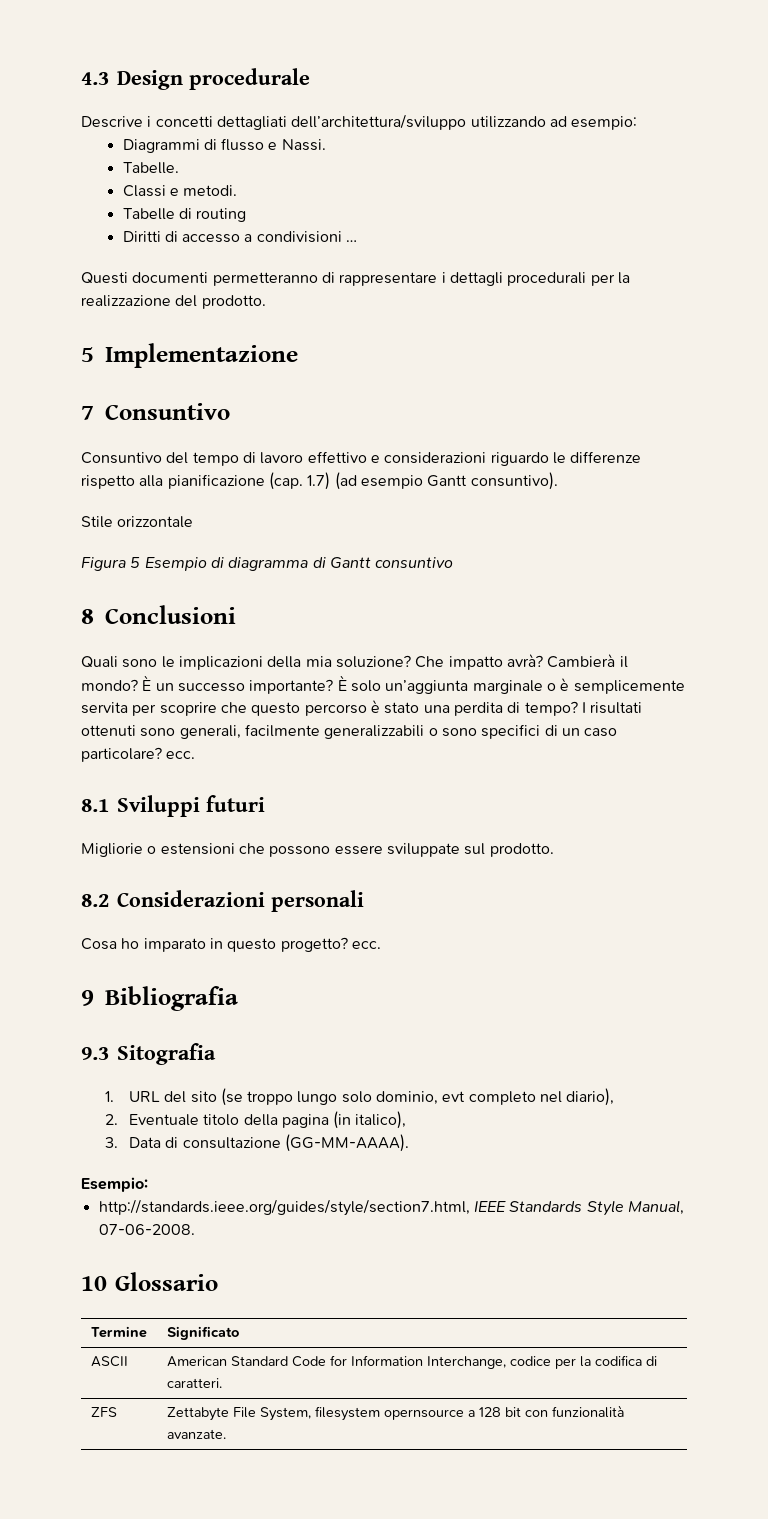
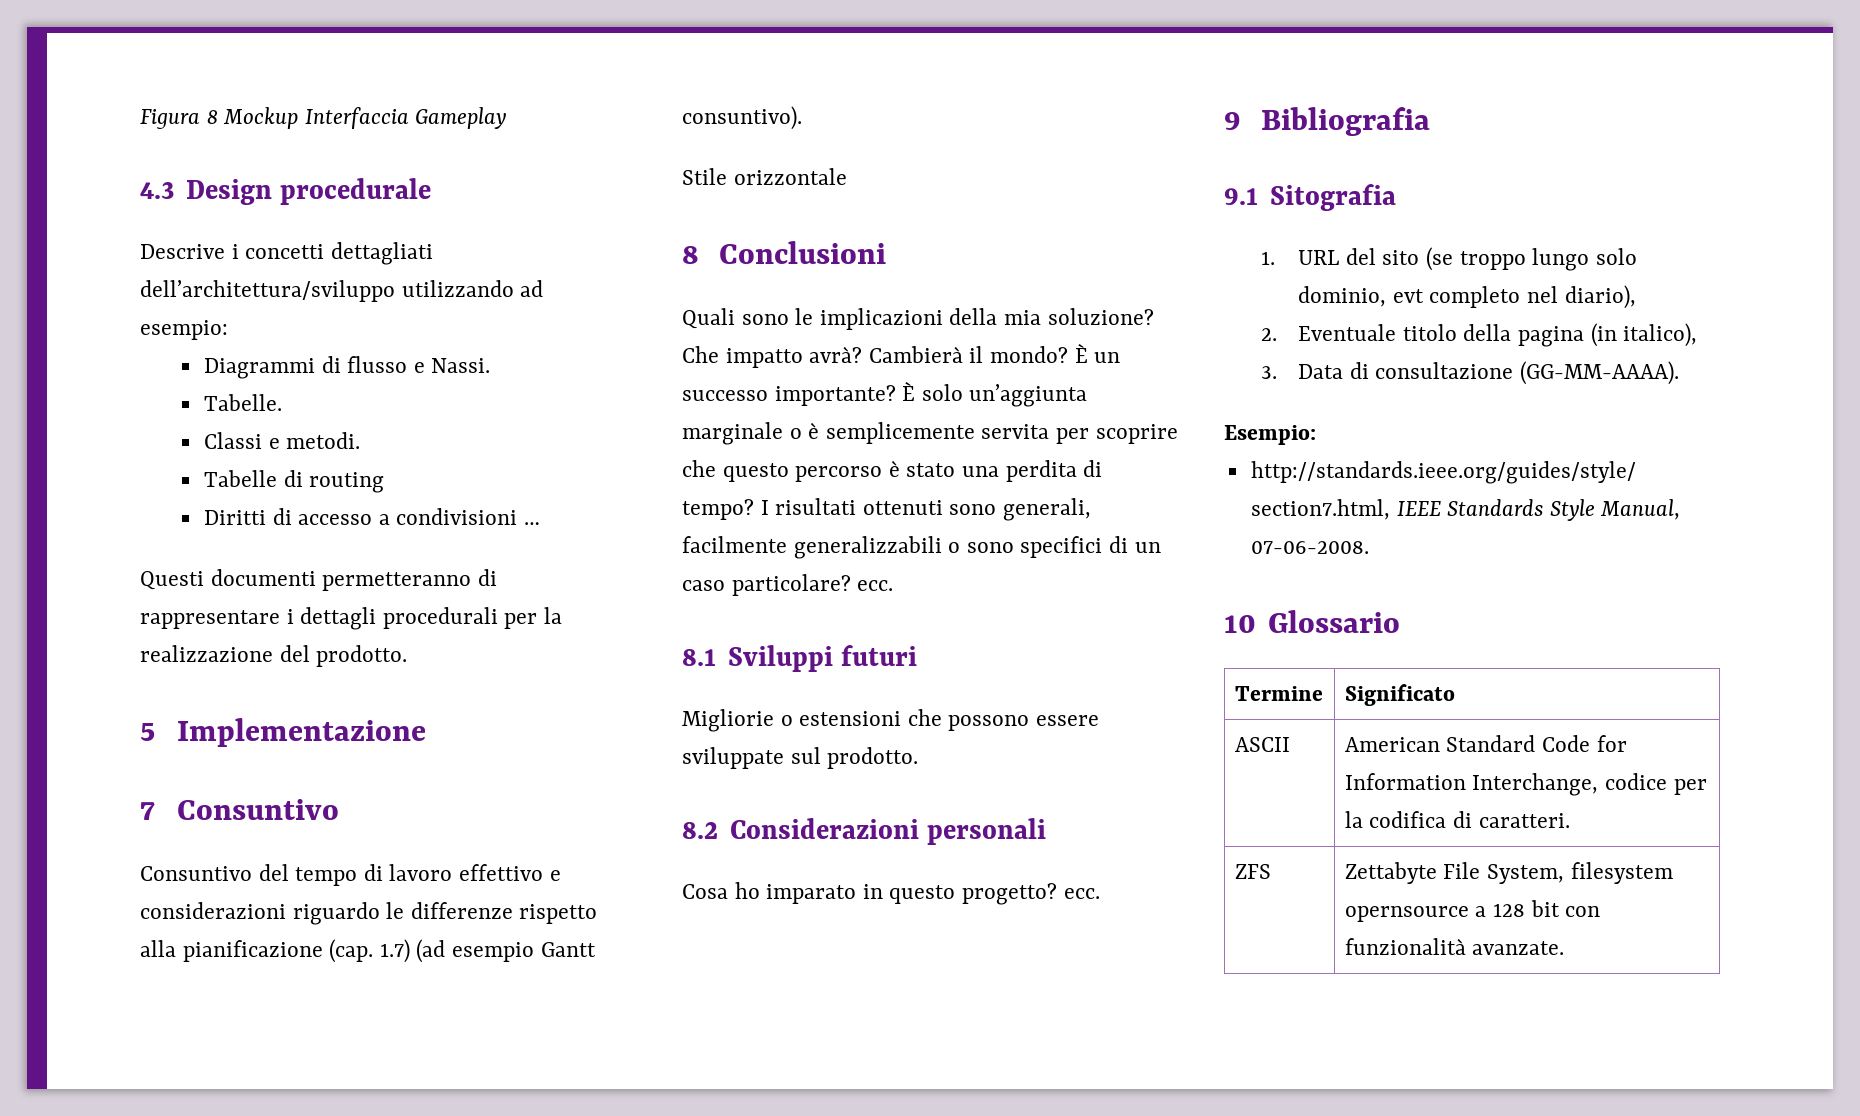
+ Figura 8 Mockup Interfaccia Gameplay
- Figura 5 Esempio di diagramma di Gantt consuntivo
- 9.3 Sitografia
+ 9.1 Sitografia

